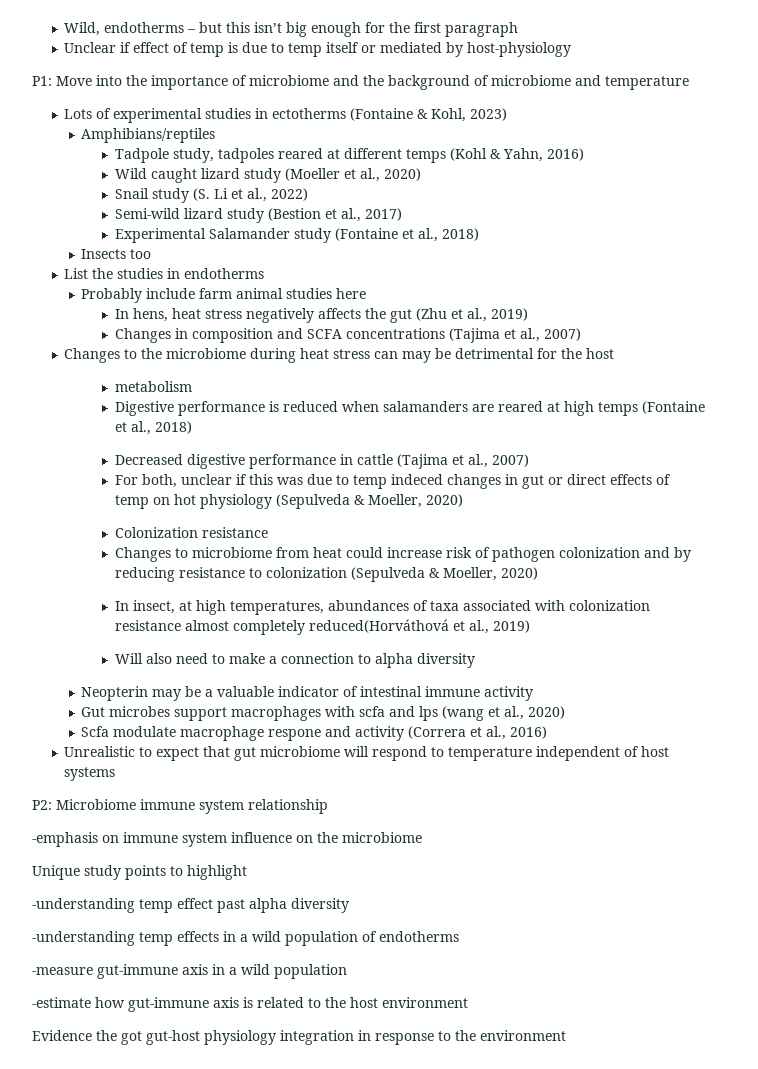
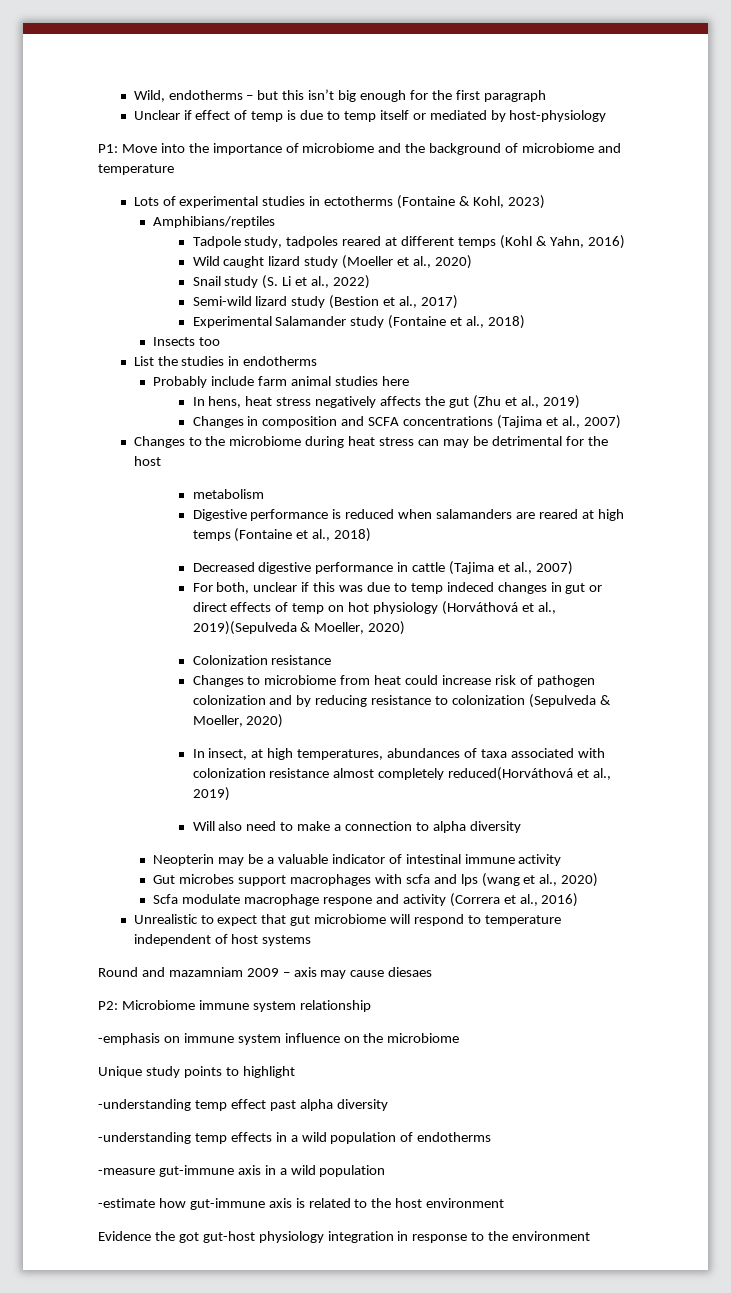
- For both, unclear if this was due to temp indeced changes in gut or direct effects of temp on hot physiology (Sepulveda & Moeller, 2020)
+ For both, unclear if this was due to temp indeced changes in gut or direct effects of temp on hot physiology (Horváthová et al., 2019)(Sepulveda & Moeller, 2020)
+ Round and mazamniam 2009 – axis may cause diesaes

